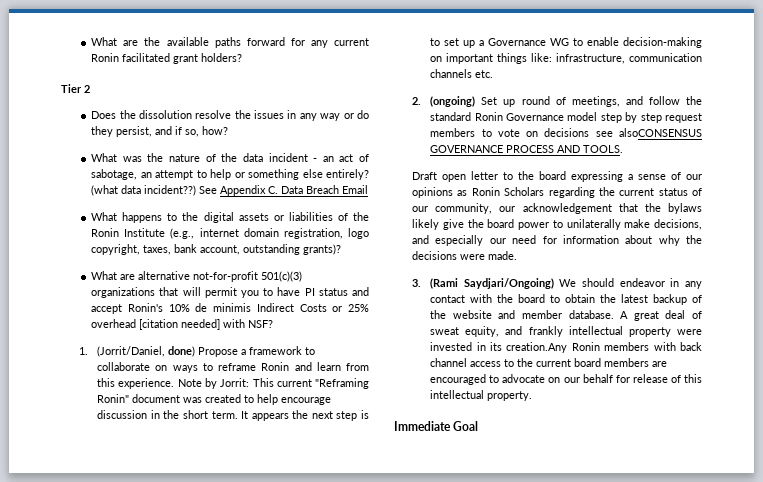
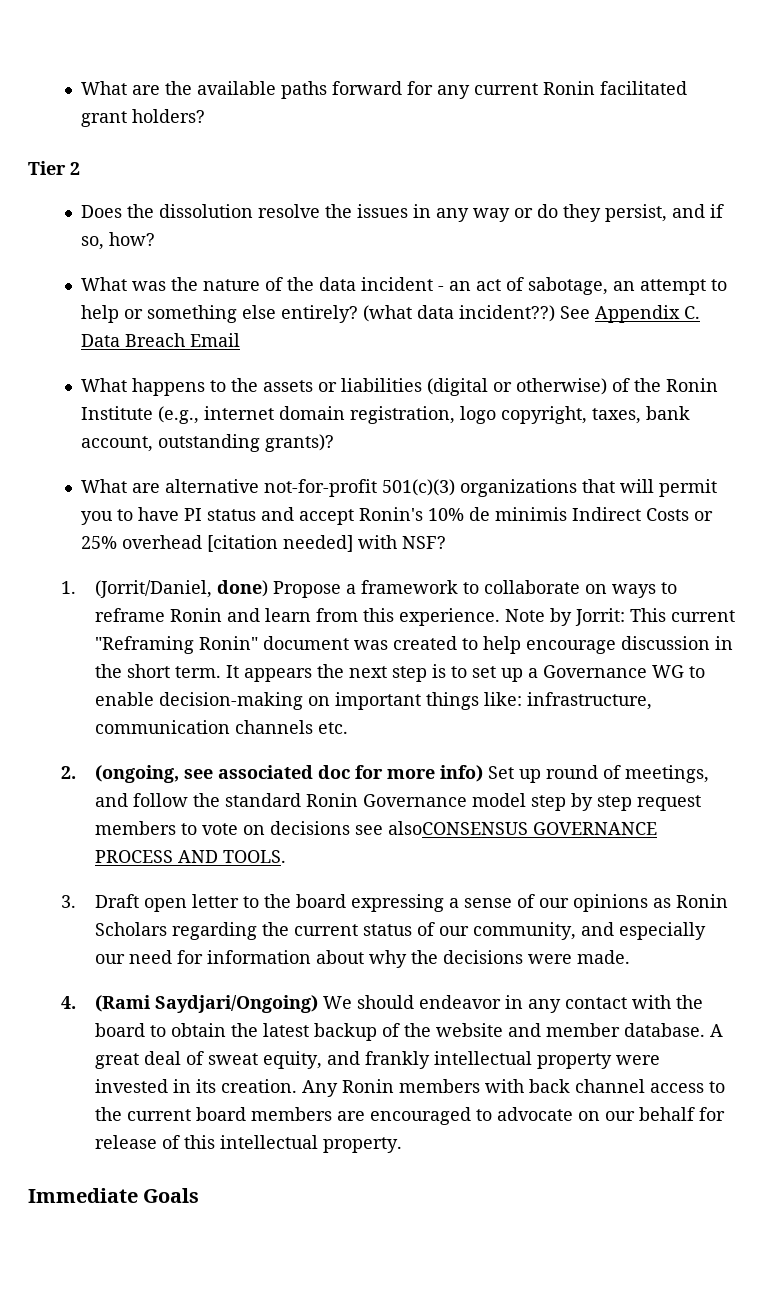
- What happens to the digital assets or liabilities of the Ronin Institute (e.g., internet domain registration, logo copyright, taxes, bank account, outstanding grants)?
+ What happens to the assets or liabilities (digital or otherwise) of the Ronin Institute (e.g., internet domain registration, logo copyright, taxes, bank account, outstanding grants)?
- 2. (ongoing) Set up round of meetings, and follow the standard Ronin Governance model step by step request members to vote on decisions see alsoCONSENSUS GOVERNANCE PROCESS AND TOOLS.
+ 2. (ongoing, see associated doc for more info) Set up round of meetings, and follow the standard Ronin Governance model step by step request members to vote on decisions see alsoCONSENSUS GOVERNANCE PROCESS AND TOOLS.
- Draft open letter to the board expressing a sense of our opinions as Ronin Scholars regarding the current status of our community, our acknowledgement that the bylaws likely give the board power to unilaterally make decisions, and especially our need for information about why the decisions were made.
+ 3. Draft open letter to the board expressing a sense of our opinions as Ronin Scholars regarding the current status of our community, and especially our need for information about why the decisions were made.
- 3. (Rami Saydjari/Ongoing) We should endeavor in any contact with the board to obtain the latest backup of the website and member database.
+ 4. (Rami Saydjari/Ongoing) We should endeavor in any contact with the board to obtain the latest backup of the website and member database.
- A great deal of sweat equity, and frankly intellectual property were invested in its creation.Any Ronin members with back channel access to the current board members are encouraged to advocate on our behalf for release of this intellectual property.
+ A great deal of sweat equity, and frankly intellectual property were invested in its creation. Any Ronin members with back channel access to the current board members are encouraged to advocate on our behalf for release of this intellectual property.
- Immediate Goal
+ Immediate Goals

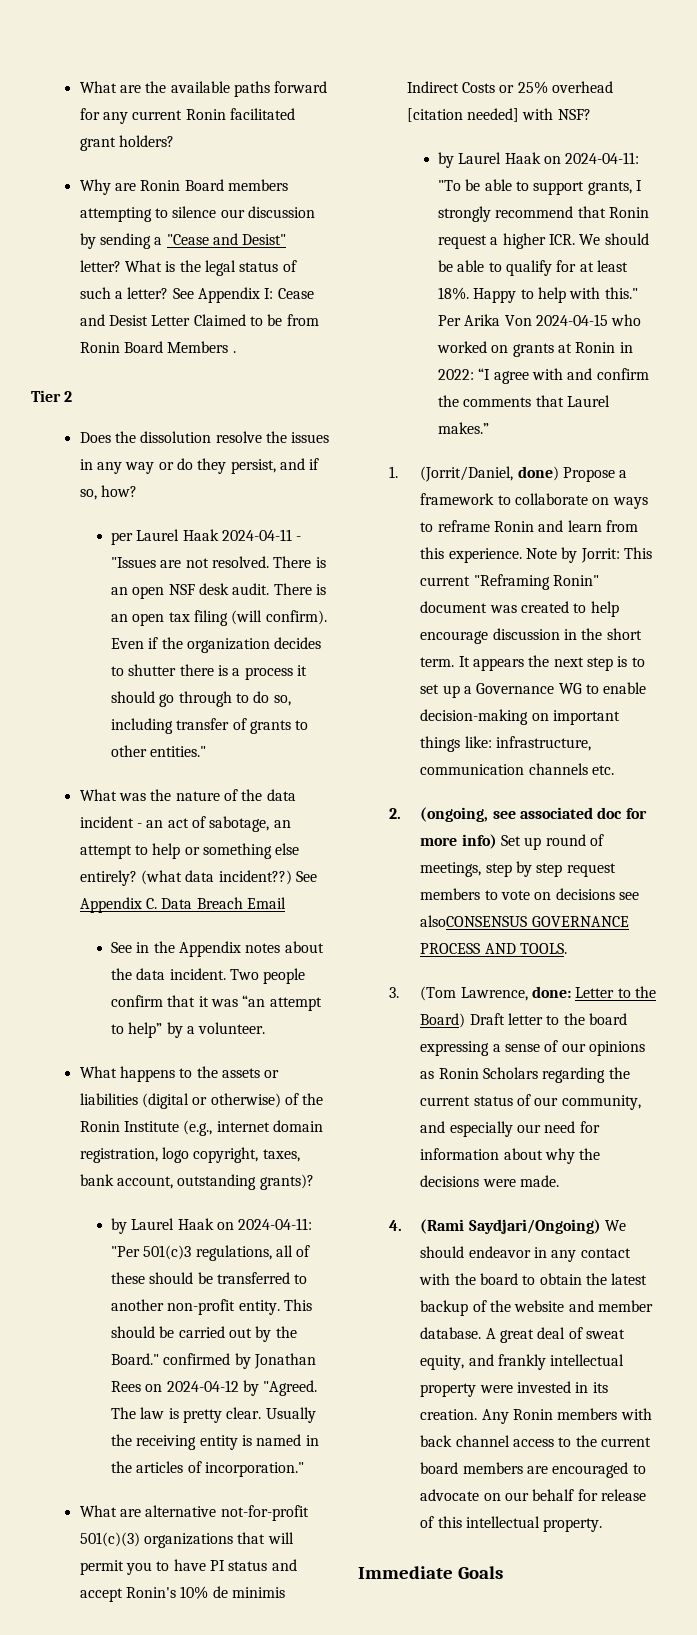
+ Why are Ronin Board members attempting to silence our discussion by sending a "Cease and Desist" letter? What is the legal status of such a letter? See Appendix I: Cease and Desist Letter Claimed to be from Ronin Board Members .
+ per Laurel Haak 2024-04-11 - "Issues are not resolved. There is an open NSF desk audit. There is an open tax filing (will confirm). Even if the organization decides to shutter there is a process it should go through to do so, including transfer of grants to other entities."
+ See in the Appendix notes about the data incident. Two people confirm that it was “an attempt to help” by a volunteer.
+ by Laurel Haak on 2024-04-11: "Per 501(c)3 regulations, all of these should be transferred to another non-profit entity. This should be carried out by the Board." confirmed by Jonathan Rees on 2024-04-12 by "Agreed. The law is pretty clear. Usually the receiving entity is named in the articles of incorporation."
+ by Laurel Haak on 2024-04-11: "To be able to support grants, I strongly recommend that Ronin request a higher ICR. We should be able to qualify for at least 18%. Happy to help with this." Per Arika Von 2024-04-15 who worked on grants at Ronin in 2022: “I agree with and confirm the comments that Laurel makes.”
- 2. (ongoing, see associated doc for more info) Set up round of meetings, and follow the standard Ronin Governance model step by step request members to vote on decisions see alsoCONSENSUS GOVERNANCE PROCESS AND TOOLS.
+ 2. (ongoing, see associated doc for more info) Set up round of meetings, step by step request members to vote on decisions see alsoCONSENSUS GOVERNANCE PROCESS AND TOOLS.
- 3. Draft open letter to the board expressing a sense of our opinions as Ronin Scholars regarding the current status of our community, and especially our need for information about why the decisions were made.
+ 3. (Tom Lawrence, done: Letter to the Board) Draft letter to the board expressing a sense of our opinions as Ronin Scholars regarding the current status of our community, and especially our need for information about why the decisions were made.

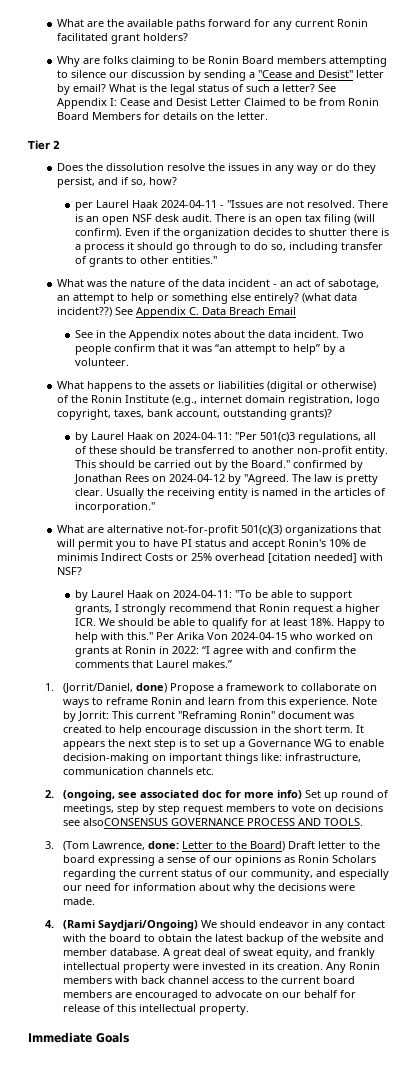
- Why are Ronin Board members attempting to silence our discussion by sending a "Cease and Desist" letter?
+ Why are folks claiming to be Ronin Board members attempting to silence our discussion by sending a "Cease and Desist" letter by email?
- See Appendix I: Cease and Desist Letter Claimed to be from Ronin Board Members .
+ See Appendix I: Cease and Desist Letter Claimed to be from Ronin Board Members for details on the letter.

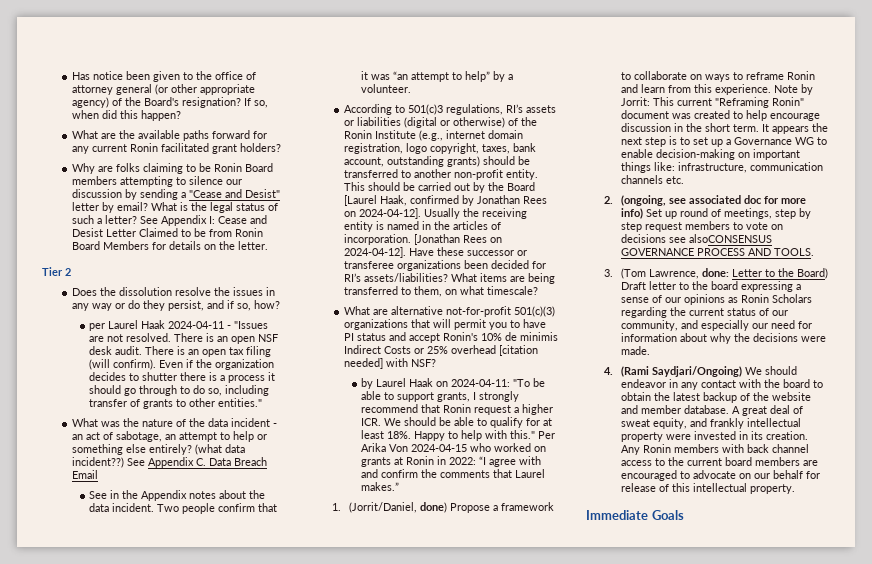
+ Has notice been given to the office of attorney general (or other appropriate agency) of the Board's resignation? If so, when did this happen?
- What happens to the assets or liabilities (digital or otherwise) of the Ronin Institute (e.g., internet domain registration, logo copyright, taxes, bank account, outstanding grants)?
- by Laurel Haak on 2024-04-11: "Per 501(c)3 regulations, all of these should be transferred to another non-profit entity.
+ According to 501(c)3 regulations, RI’s assets or liabilities (digital or otherwise) of the Ronin Institute (e.g., internet domain registration, logo copyright, taxes, bank account, outstanding grants) should be transferred to another non-profit entity.
- This should be carried out by the Board." confirmed by Jonathan Rees on 2024-04-12 by "Agreed. The law is pretty clear.
+ This should be carried out by the Board [Laurel Haak, confirmed by Jonathan Rees on 2024-04-12].
- Usually the receiving entity is named in the articles of incorporation."
+ Usually the receiving entity is named in the articles of incorporation. [Jonathan Rees on 2024-04-12]. Have these successor or transferee organizations been decided for RI’s assets/liabilities? What items are being transferred to them, on what timescale?

